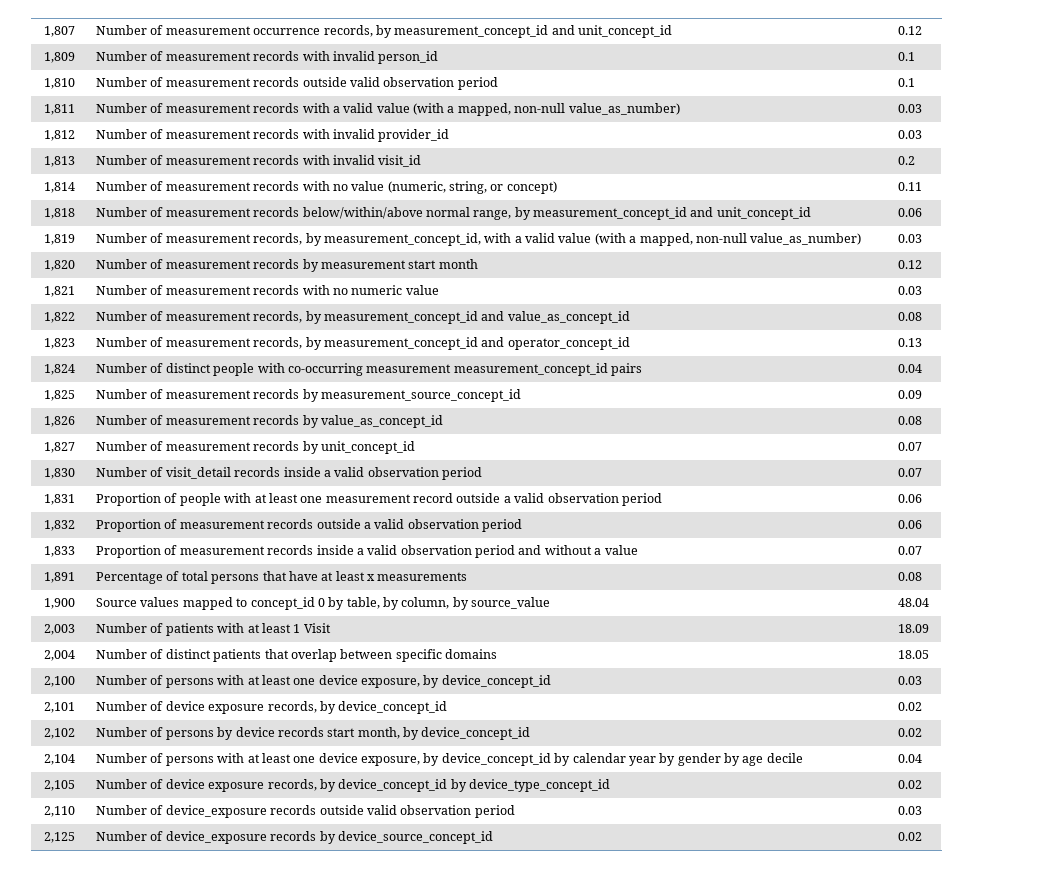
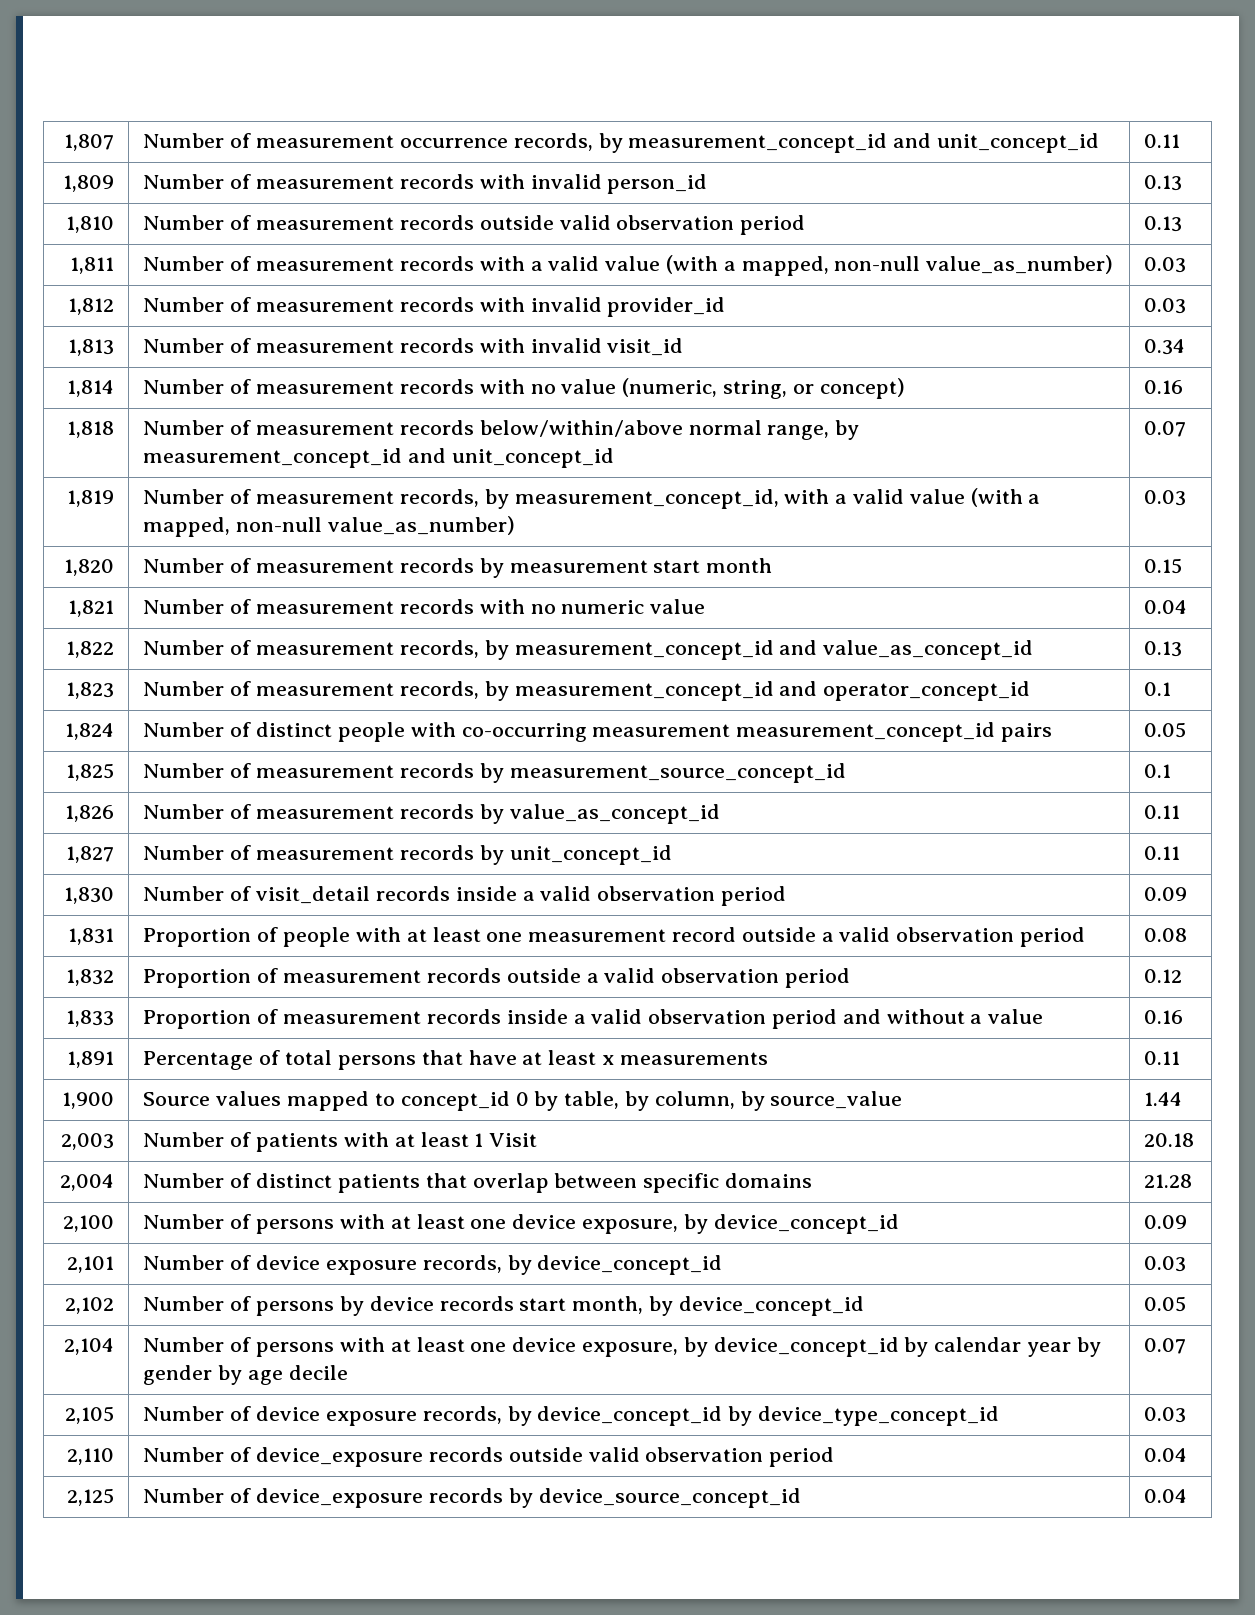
- 1,807 | Number of measurement occurrence records, by measurement_concept_id and unit_concept_id | 0.12
+ 1,807 | Number of measurement occurrence records, by measurement_concept_id and unit_concept_id | 0.11
- 1,809 | Number of measurement records with invalid person_id | 0.1
+ 1,809 | Number of measurement records with invalid person_id | 0.13
- 1,810 | Number of measurement records outside valid observation period | 0.1
+ 1,810 | Number of measurement records outside valid observation period | 0.13
- 1,813 | Number of measurement records with invalid visit_id | 0.2
+ 1,813 | Number of measurement records with invalid visit_id | 0.34
- 1,814 | Number of measurement records with no value (numeric, string, or concept) | 0.11
+ 1,814 | Number of measurement records with no value (numeric, string, or concept) | 0.16
- 1,818 | Number of measurement records below/within/above normal range, by measurement_concept_id and unit_concept_id | 0.06
+ 1,818 | Number of measurement records below/within/above normal range, by measurement_concept_id and unit_concept_id | 0.07
- 1,820 | Number of measurement records by measurement start month | 0.12
+ 1,820 | Number of measurement records by measurement start month | 0.15
- 1,821 | Number of measurement records with no numeric value | 0.03
+ 1,821 | Number of measurement records with no numeric value | 0.04
- 1,822 | Number of measurement records, by measurement_concept_id and value_as_concept_id | 0.08
+ 1,822 | Number of measurement records, by measurement_concept_id and value_as_concept_id | 0.13
- 1,823 | Number of measurement records, by measurement_concept_id and operator_concept_id | 0.13
+ 1,823 | Number of measurement records, by measurement_concept_id and operator_concept_id | 0.1
- 1,824 | Number of distinct people with co-occurring measurement measurement_concept_id pairs | 0.04
+ 1,824 | Number of distinct people with co-occurring measurement measurement_concept_id pairs | 0.05
- 1,825 | Number of measurement records by measurement_source_concept_id | 0.09
+ 1,825 | Number of measurement records by measurement_source_concept_id | 0.1
- 1,826 | Number of measurement records by value_as_concept_id | 0.08
+ 1,826 | Number of measurement records by value_as_concept_id | 0.11
- 1,827 | Number of measurement records by unit_concept_id | 0.07
+ 1,827 | Number of measurement records by unit_concept_id | 0.11
- 1,830 | Number of visit_detail records inside a valid observation period | 0.07
+ 1,830 | Number of visit_detail records inside a valid observation period | 0.09
- 1,831 | Proportion of people with at least one measurement record outside a valid observation period | 0.06
+ 1,831 | Proportion of people with at least one measurement record outside a valid observation period | 0.08
- 1,832 | Proportion of measurement records outside a valid observation period | 0.06
+ 1,832 | Proportion of measurement records outside a valid observation period | 0.12
- 1,833 | Proportion of measurement records inside a valid observation period and without a value | 0.07
+ 1,833 | Proportion of measurement records inside a valid observation period and without a value | 0.16
- 1,891 | Percentage of total persons that have at least x measurements | 0.08
+ 1,891 | Percentage of total persons that have at least x measurements | 0.11
- 1,900 | Source values mapped to concept_id 0 by table, by column, by source_value | 48.04
+ 1,900 | Source values mapped to concept_id 0 by table, by column, by source_value | 1.44
- 2,003 | Number of patients with at least 1 Visit | 18.09
+ 2,003 | Number of patients with at least 1 Visit | 20.18
- 2,004 | Number of distinct patients that overlap between specific domains | 18.05
+ 2,004 | Number of distinct patients that overlap between specific domains | 21.28
- 2,100 | Number of persons with at least one device exposure, by device_concept_id | 0.03
+ 2,100 | Number of persons with at least one device exposure, by device_concept_id | 0.09
- 2,101 | Number of device exposure records, by device_concept_id | 0.02
+ 2,101 | Number of device exposure records, by device_concept_id | 0.03
- 2,102 | Number of persons by device records start month, by device_concept_id | 0.02
+ 2,102 | Number of persons by device records start month, by device_concept_id | 0.05
- 2,104 | Number of persons with at least one device exposure, by device_concept_id by calendar year by gender by age decile | 0.04
+ 2,104 | Number of persons with at least one device exposure, by device_concept_id by calendar year by gender by age decile | 0.07
- 2,105 | Number of device exposure records, by device_concept_id by device_type_concept_id | 0.02
+ 2,105 | Number of device exposure records, by device_concept_id by device_type_concept_id | 0.03
- 2,110 | Number of device_exposure records outside valid observation period | 0.03
+ 2,110 | Number of device_exposure records outside valid observation period | 0.04
- 2,125 | Number of device_exposure records by device_source_concept_id | 0.02
+ 2,125 | Number of device_exposure records by device_source_concept_id | 0.04

